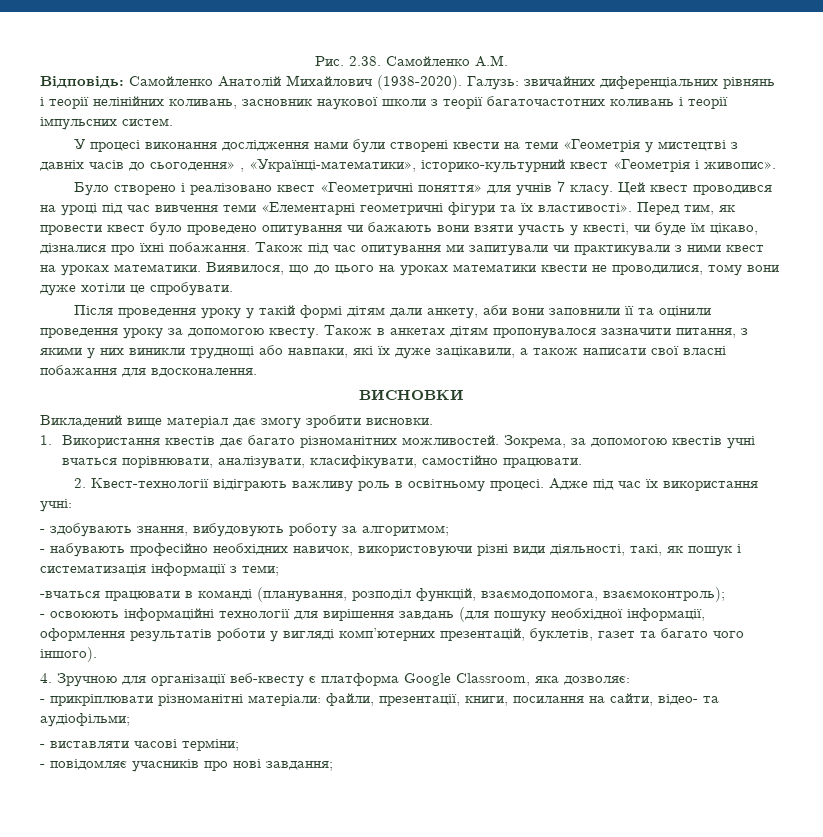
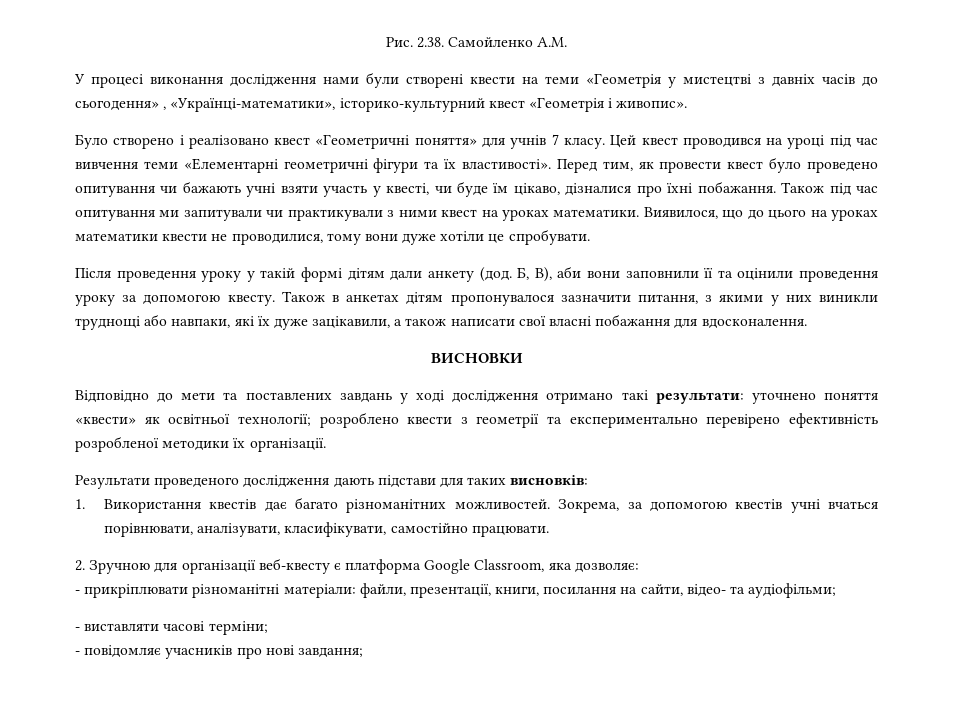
- Відповідь: Самойленко Анатолій Михайлович (1938-2020). Галузь: звичайних диференціальних рівнянь і теорії нелінійних коливань, засновник наукової школи з теорії багаточастотних коливань і теорії імпульсних систем.
- Перед тим, як провести квест було проведено опитування чи бажають вони взяти участь у квесті, чи буде їм цікаво, дізналися про їхні побажання.
+ Перед тим, як провести квест було проведено опитування чи бажають учні взяти участь у квесті, чи буде їм цікаво, дізналися про їхні побажання.
- Після проведення уроку у такій формі дітям дали анкету, аби вони заповнили її та оцінили проведення уроку за допомогою квесту.
+ Після проведення уроку у такій формі дітям дали анкету (дод. Б, В), аби вони заповнили її та оцінили проведення уроку за допомогою квесту.
- Викладений вище матеріал дає змогу зробити висновки.
+ Відповідно до мети та поставлених завдань у ході дослідження отримано такі результати: уточнено поняття «квести» як освітньої технології; розроблено квести з геометрії та експериментально перевірено ефективність розробленої методики їх організації.
+ Результати проведеного дослідження дають підстави для таких висновків:
- 2. Квест-технології відіграють важливу роль в освітньому процесі. Адже під час їх використання учні:
- - здобувають знання, вибудовують роботу за алгоритмом;
- - набувають професійно необхідних навичок, використовуючи різні види діяльності, такі, як пошук і систематизація інформації з теми;
- -вчаться працювати в команді (планування, розподіл функцій, взаємодопомога, взаємоконтроль);
- - освоюють інформаційні технології для вирішення завдань (для пошуку необхідної інформації, оформлення результатів роботи у вигляді комп’ютерних презентацій, буклетів, газет та багато чого іншого).
- 4. Зручною для організації веб-квесту є платформа Google Classroom, яка дозволяє:
+ 2. Зручною для організації веб-квесту є платформа Google Classroom, яка дозволяє:

